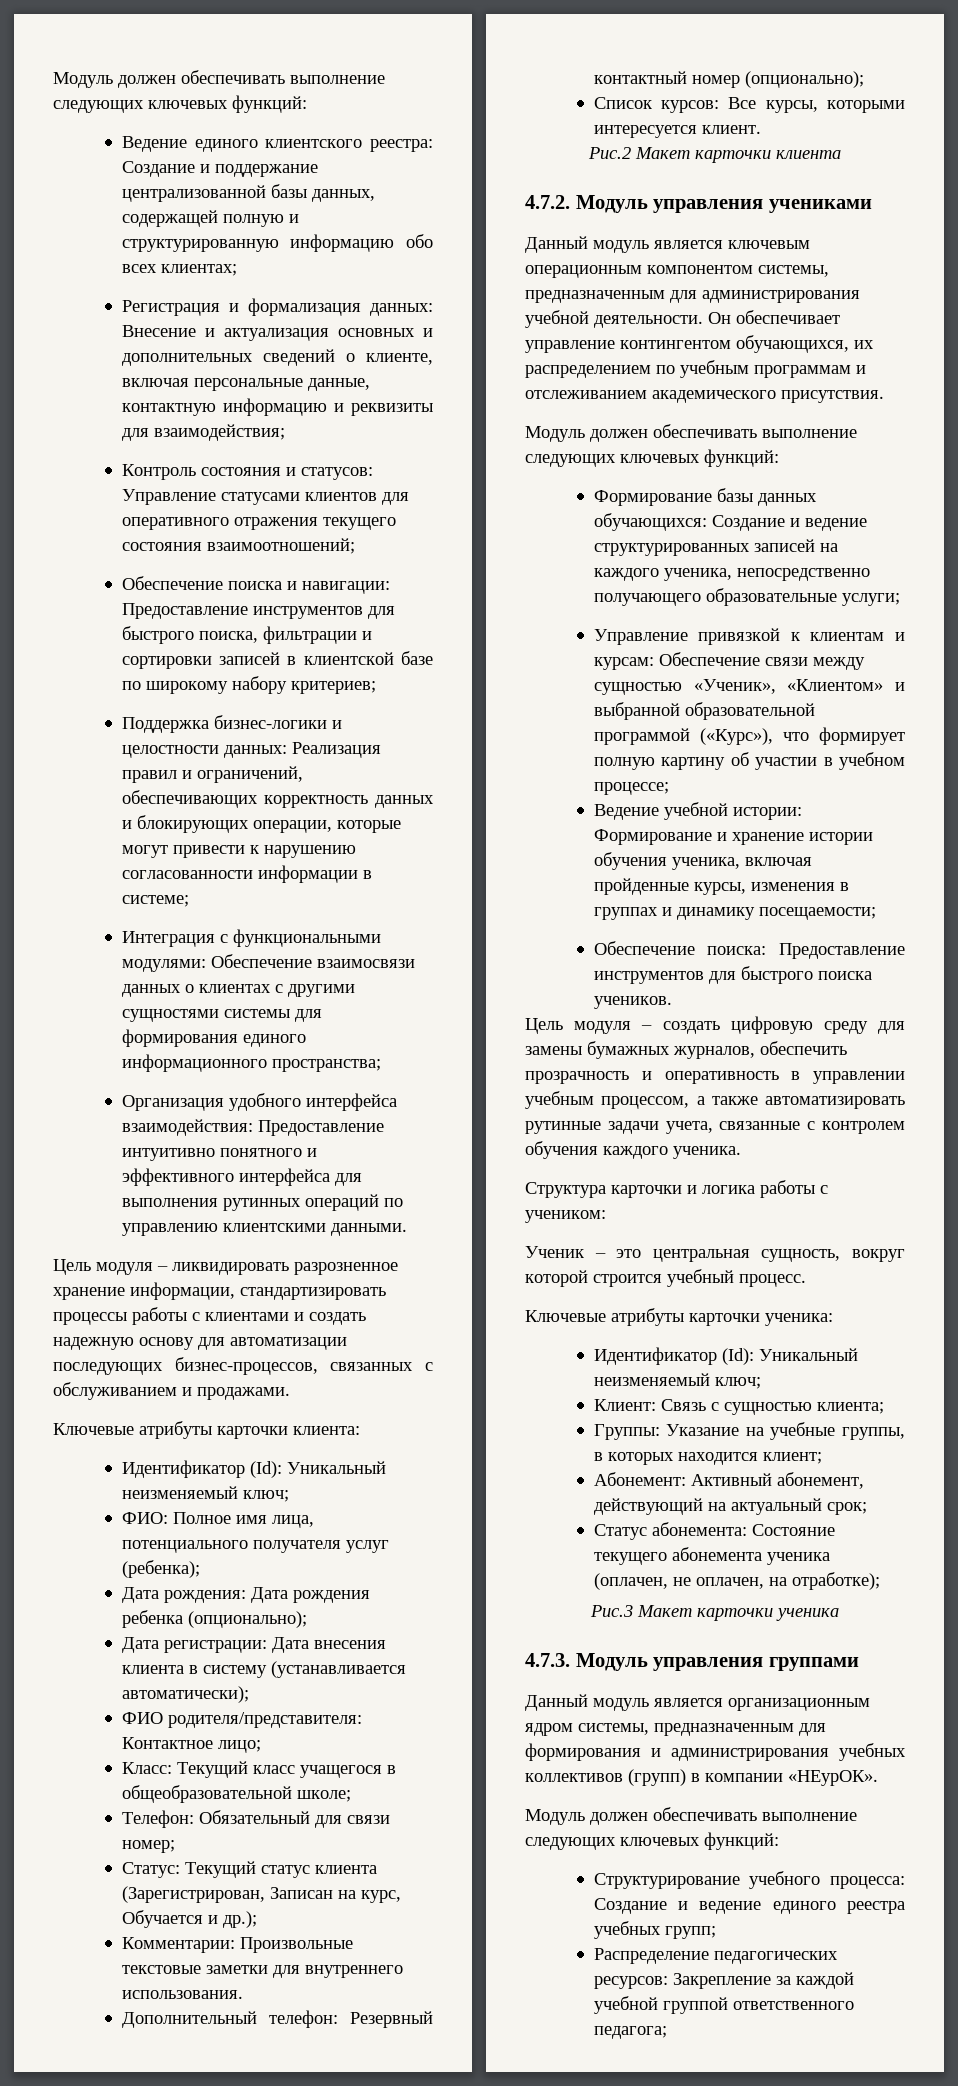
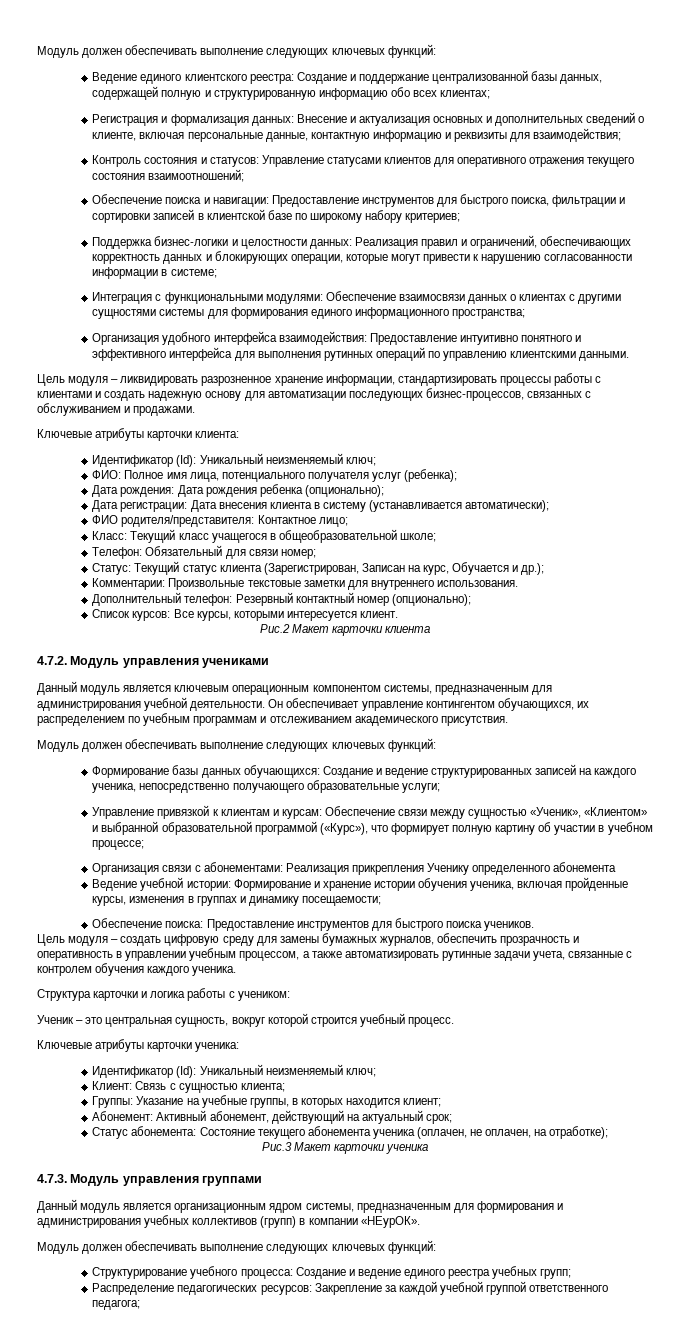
+ Организация связи с абонементами: Реализация прикрепления Ученику определенного абонемента

